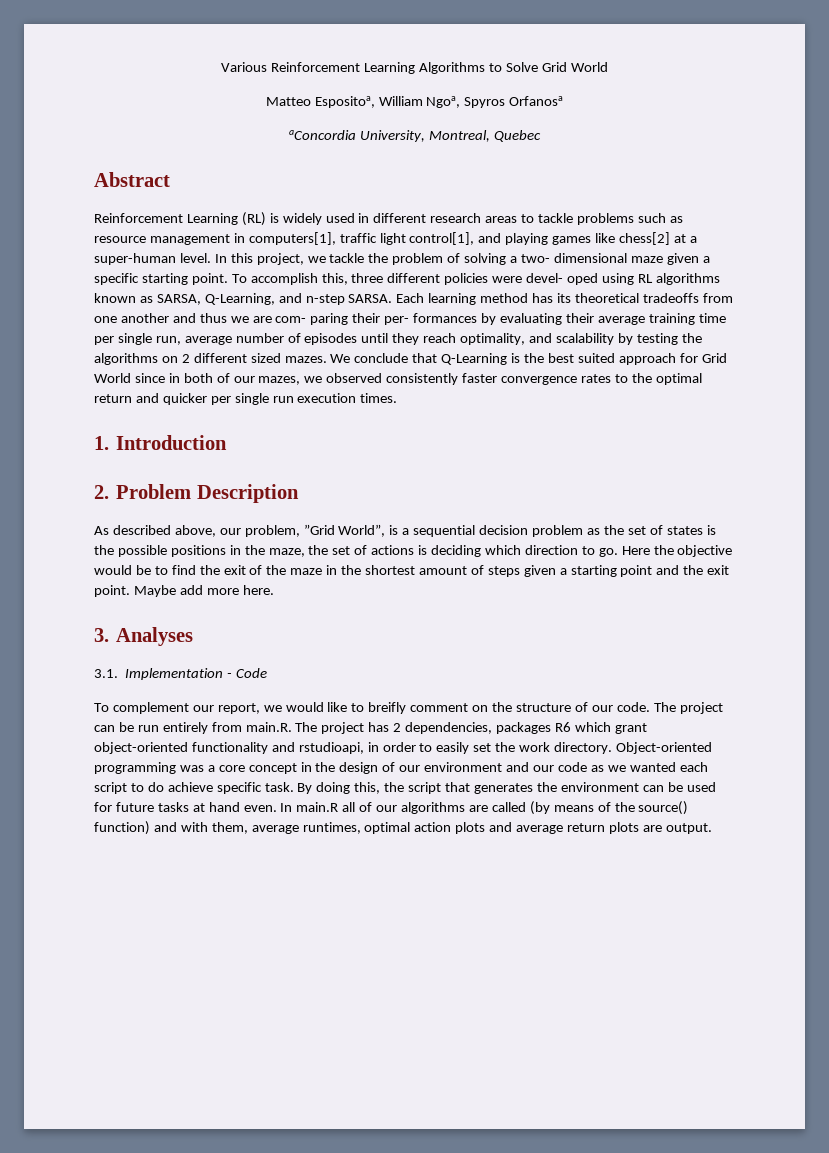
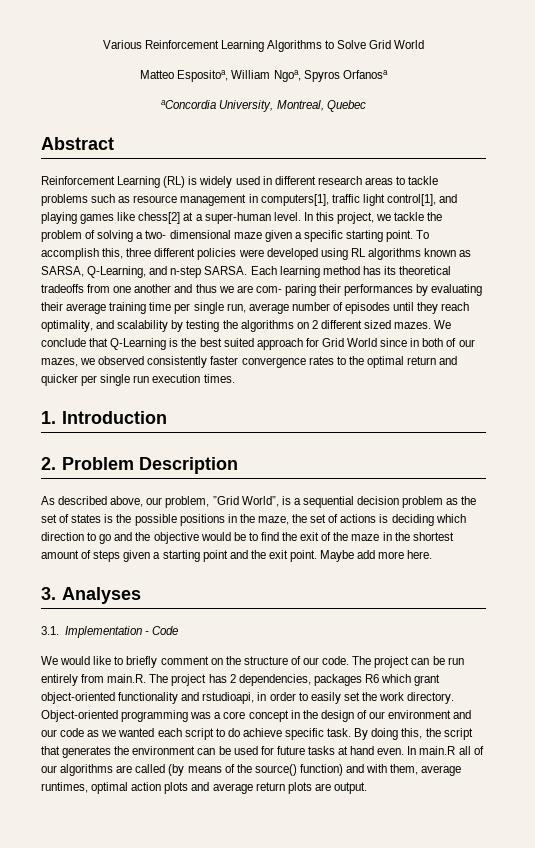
- To accomplish this, three different policies were devel- oped using RL algorithms known as SARSA, Q-Learning, and n-step SARSA.
+ To accomplish this, three different policies were developed using RL algorithms known as SARSA, Q-Learning, and n-step SARSA.
- Each learning method has its theoretical tradeoffs from one another and thus we are com- paring their per- formances by evaluating their average training time per single run, average number of episodes until they reach optimality, and scalability by testing the algorithms on 2 different sized mazes.
+ Each learning method has its theoretical tradeoffs from one another and thus we are com- paring their performances by evaluating their average training time per single run, average number of episodes until they reach optimality, and scalability by testing the algorithms on 2 different sized mazes.
- As described above, our problem, ”Grid World”, is a sequential decision problem as the set of states is the possible positions in the maze, the set of actions is deciding which direction to go. Here the objective would be to find the exit of the maze in the shortest amount of steps given a starting point and the exit point.
+ As described above, our problem, ”Grid World”, is a sequential decision problem as the set of states is the possible positions in the maze, the set of actions is deciding which direction to go and the objective would be to find the exit of the maze in the shortest amount of steps given a starting point and the exit point.
- To complement our report, we would like to breifly comment on the structure of our code.
+ We would like to briefly comment on the structure of our code.

